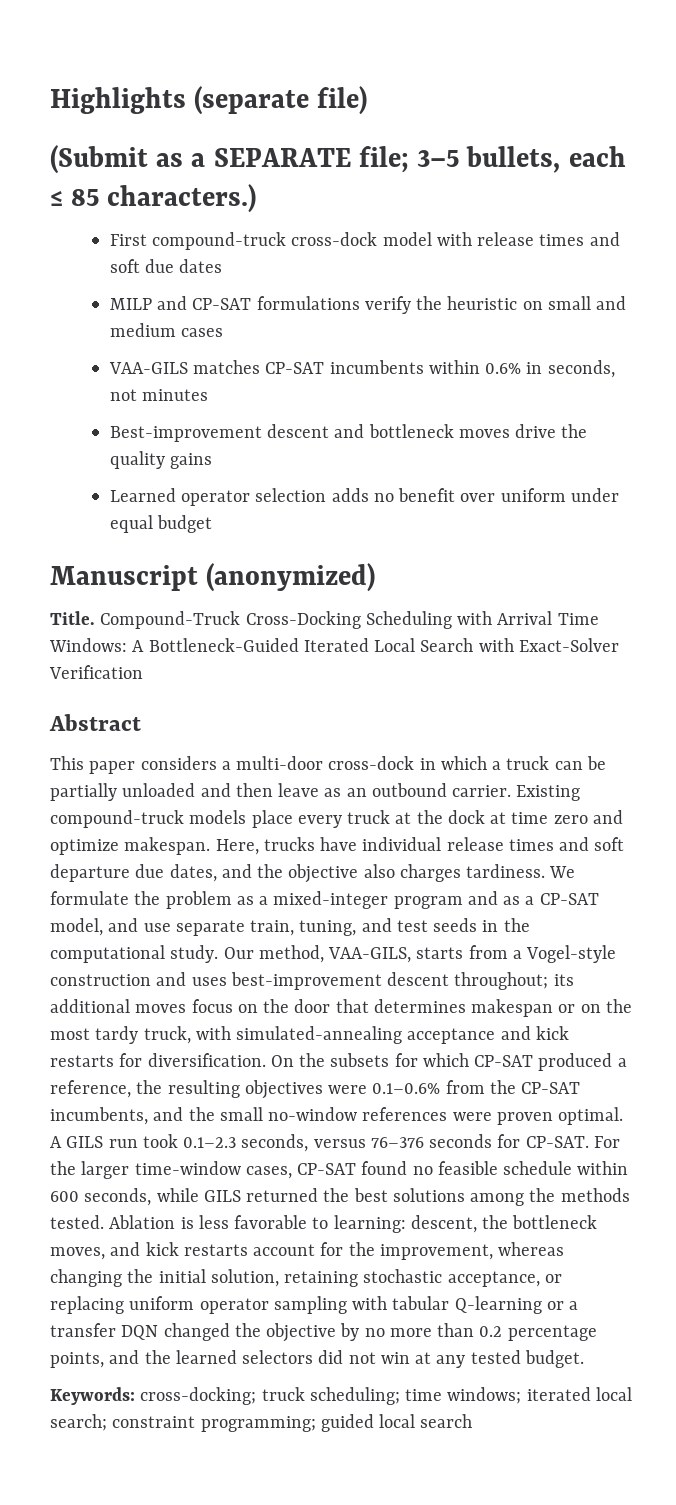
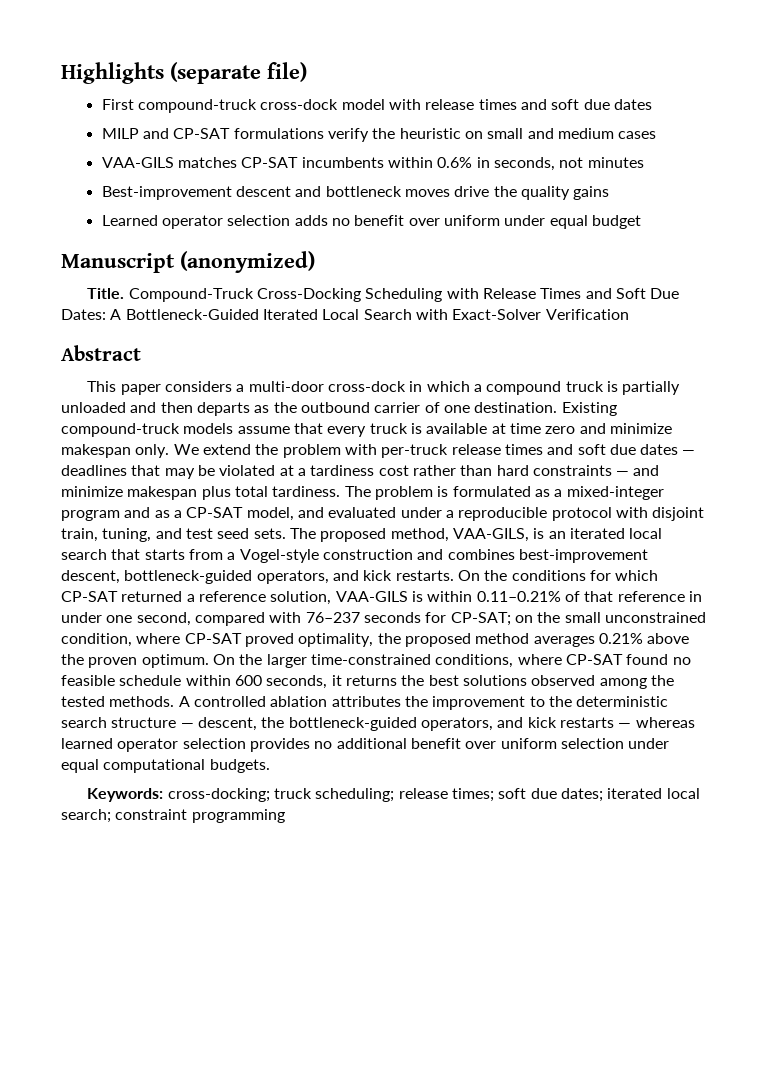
- (Submit as a SEPARATE file; 3–5 bullets, each ≤ 85 characters.)
- Compound-Truck Cross-Docking Scheduling with Arrival Time Windows: A Bottleneck-Guided Iterated Local Search with Exact-Solver Verification
+ Compound-Truck Cross-Docking Scheduling with Release Times and Soft Due Dates: A Bottleneck-Guided Iterated Local Search with Exact-Solver Verification
- This paper considers a multi-door cross-dock in which a truck can be partially unloaded and then leave as an outbound carrier. Existing compound-truck models place every truck at the dock at time zero and optimize makespan. Here, trucks have individual release times and soft departure due dates, and the objective also charges tardiness. We formulate the problem as a mixed-integer program and as a CP-SAT model, and use separate train, tuning, and test seeds in the computational study. Our method, VAA-GILS, starts from a Vogel-style construction and uses best-improvement descent throughout; its additional moves focus on the door that determines makespan or on the most tardy truck, with simulated-annealing acceptance and kick restarts for diversification. On the subsets for which CP-SAT produced a reference, the resulting objectives were 0.1–0.6% from the CP-SAT incumbents, and the small no-window references were proven optimal. A GILS run took 0.1–2.3 seconds, versus 76–376 seconds for CP-SAT. For the larger time-window cases, CP-SAT found no feasible schedule within 600 seconds, while GILS returned the best solutions among the methods tested. Ablation is less favorable to learning: descent, the bottleneck moves, and kick restarts account for the improvement, whereas changing the initial solution, retaining stochastic acceptance, or replacing uniform operator sampling with tabular Q-learning or a transfer DQN changed the objective by no more than 0.2 percentage points, and the learned selectors did not win at any tested budget.
- Keywords: cross-docking; truck scheduling; time windows; iterated local search; constraint programming; guided local search
+ This paper considers a multi-door cross-dock in which a compound truck is partially unloaded and then departs as the outbound carrier of one destination. Existing compound-truck models assume that every truck is available at time zero and minimize makespan only. We extend the problem with per-truck release times and soft due dates — deadlines that may be violated at a tardiness cost rather than hard constraints — and minimize makespan plus total tardiness. The problem is formulated as a mixed-integer program and as a CP-SAT model, and evaluated under a reproducible protocol with disjoint train, tuning, and test seed sets. The proposed method, VAA-GILS, is an iterated local search that starts from a Vogel-style construction and combines best-improvement descent, bottleneck-guided operators, and kick restarts. On the conditions for which CP-SAT returned a reference solution, VAA-GILS is within 0.11–0.21% of that reference in under one second, compared with 76–237 seconds for CP-SAT; on the small unconstrained condition, where CP-SAT proved optimality, the proposed method averages 0.21% above the proven optimum. On the larger time-constrained conditions, where CP-SAT found no feasible schedule within 600 seconds, it returns the best solutions observed among the tested methods. A controlled ablation attributes the improvement to the deterministic search structure — descent, the bottleneck-guided operators, and kick restarts — whereas learned operator selection provides no additional benefit over uniform selection under equal computational budgets.
+ Keywords: cross-docking; truck scheduling; release times; soft due dates; iterated local search; constraint programming

